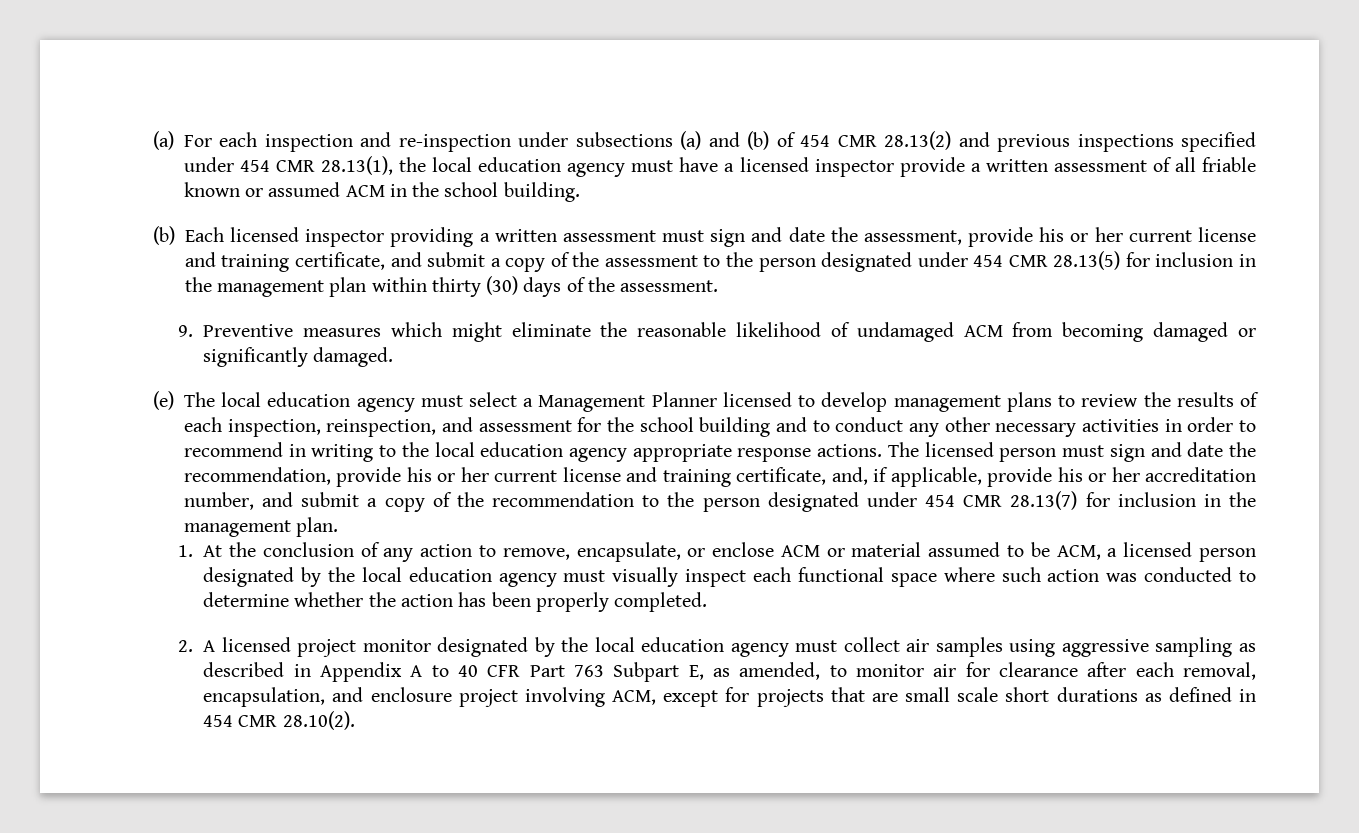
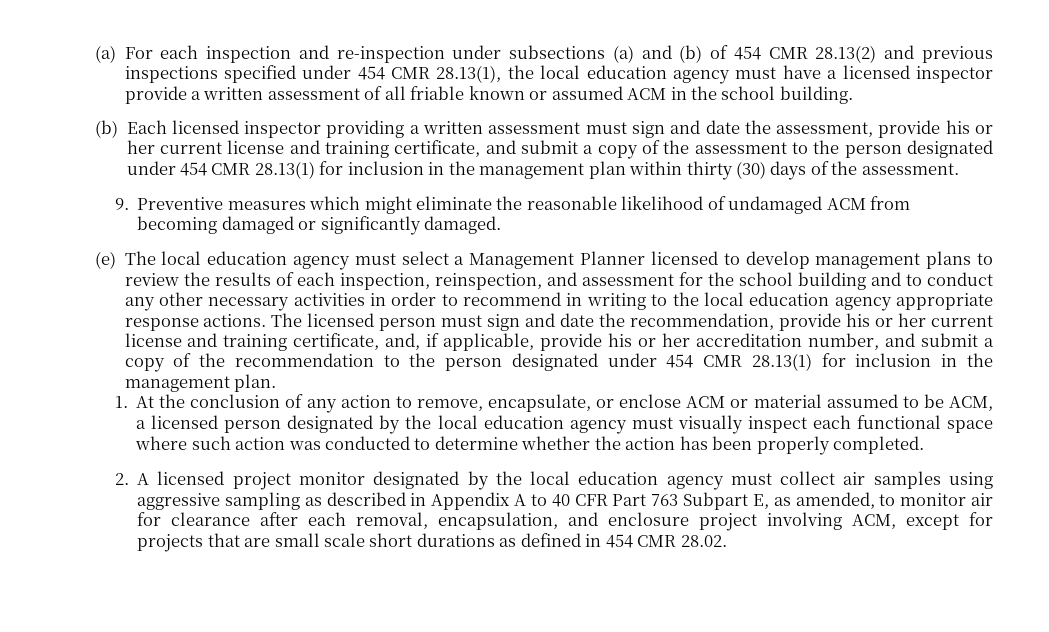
- (b) Each licensed inspector providing a written assessment must sign and date the assessment, provide his or her current license and training certificate, and submit a copy of the assessment to the person designated under 454 CMR 28.13(5) for inclusion in the management plan within thirty (30) days of the assessment.
+ (b) Each licensed inspector providing a written assessment must sign and date the assessment, provide his or her current license and training certificate, and submit a copy of the assessment to the person designated under 454 CMR 28.13(1) for inclusion in the management plan within thirty (30) days of the assessment.
- The licensed person must sign and date the recommendation, provide his or her current license and training certificate, and, if applicable, provide his or her accreditation number, and submit a copy of the recommendation to the person designated under 454 CMR 28.13(7) for inclusion in the management plan.
+ The licensed person must sign and date the recommendation, provide his or her current license and training certificate, and, if applicable, provide his or her accreditation number, and submit a copy of the recommendation to the person designated under 454 CMR 28.13(1) for inclusion in the management plan.
- 2. A licensed project monitor designated by the local education agency must collect air samples using aggressive sampling as described in Appendix A to 40 CFR Part 763 Subpart E, as amended, to monitor air for clearance after each removal, encapsulation, and enclosure project involving ACM, except for projects that are small scale short durations as defined in 454 CMR 28.10(2).
+ 2. A licensed project monitor designated by the local education agency must collect air samples using aggressive sampling as described in Appendix A to 40 CFR Part 763 Subpart E, as amended, to monitor air for clearance after each removal, encapsulation, and enclosure project involving ACM, except for projects that are small scale short durations as defined in 454 CMR 28.02.

